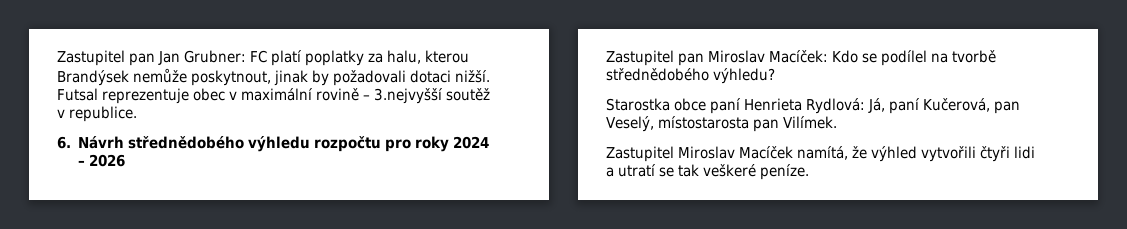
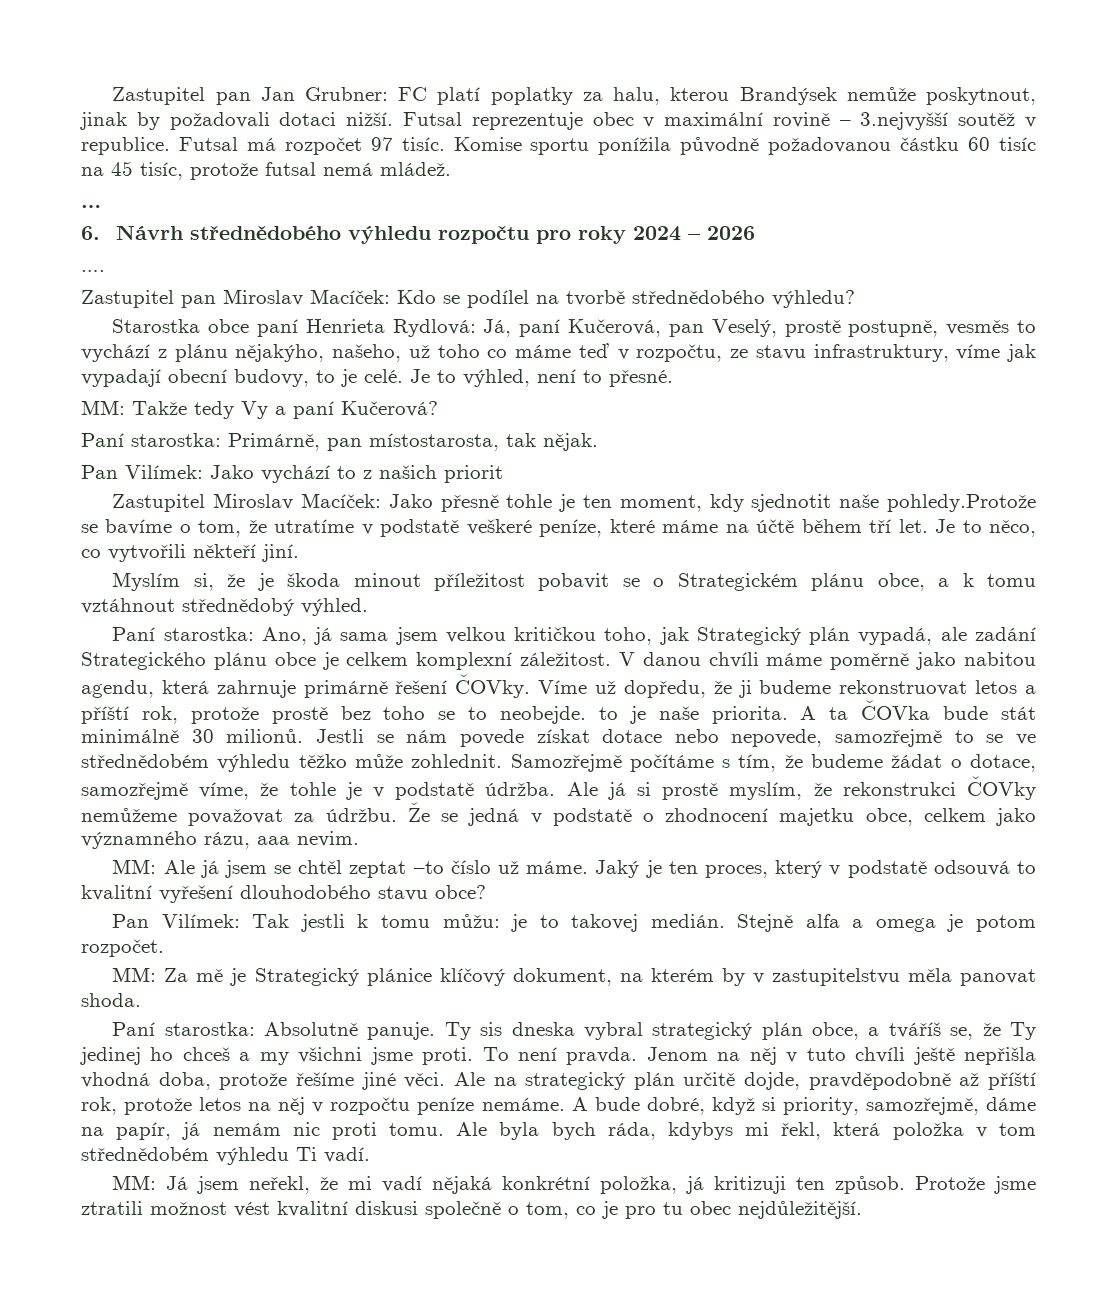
+ Futsal má rozpočet 97 tisíc. Komise sportu ponížila původně požadovanou částku 60 tisíc na 45 tisíc, protože futsal nemá mládež.
+ …
+ ….
- Starostka obce paní Henrieta Rydlová: Já, paní Kučerová, pan Veselý, místostarosta pan Vilímek.
- Zastupitel Miroslav Macíček namítá, že výhled vytvořili čtyři lidi a utratí se tak veškeré peníze.
+ Starostka obce paní Henrieta Rydlová: Já, paní Kučerová, pan Veselý, prostě postupně, vesměs to vychází z plánu nějakýho, našeho, už toho co máme teď v rozpočtu, ze stavu infrastruktury, víme jak vypadají obecní budovy, to je celé. Je to výhled, není to přesné.
+ MM: Takže tedy Vy a paní Kučerová?
+ Paní starostka: Primárně, pan místostarosta, tak nějak.
+ Pan Vilímek: Jako vychází to z našich priorit
+ Zastupitel Miroslav Macíček: Jako přesně tohle je ten moment, kdy sjednotit naše pohledy.Protože se bavíme o tom, že utratíme v podstatě veškeré peníze, které máme na účtě během tří let. Je to něco, co vytvořili někteří jiní.
+ Myslím si, že je škoda minout příležitost pobavit se o Strategickém plánu obce, a k tomu vztáhnout střednědobý výhled.
+ Paní starostka: Ano, já sama jsem velkou kritičkou toho, jak Strategický plán vypadá, ale zadání Strategického plánu obce je celkem komplexní záležitost. V danou chvíli máme poměrně jako nabitou agendu, která zahrnuje primárně řešení ČOVky. Víme už dopředu, že ji budeme rekonstruovat letos a příští rok, protože prostě bez toho se to neobejde. to je naše priorita. A ta ČOVka bude stát minimálně 30 milionů. Jestli se nám povede získat dotace nebo nepovede, samozřejmě to se ve střednědobém výhledu těžko může zohlednit. Samozřejmě počítáme s tím, že budeme žádat o dotace, samozřejmě víme, že tohle je v podstatě údržba. Ale já si prostě myslím, že rekonstrukci ČOVky nemůžeme považovat za údržbu. Že se jedná v podstatě o zhodnocení majetku obce, celkem jako významného rázu, aaa nevim.
+ MM: Ale já jsem se chtěl zeptat –to číslo už máme. Jaký je ten proces, který v podstatě odsouvá to kvalitní vyřešení dlouhodobého stavu obce?
+ Pan Vilímek: Tak jestli k tomu můžu: je to takovej medián. Stejně alfa a omega je potom rozpočet.
+ MM: Za mě je Strategický plánice klíčový dokument, na kterém by v zastupitelstvu měla panovat shoda.
+ Paní starostka: Absolutně panuje. Ty sis dneska vybral strategický plán obce, a tváříš se, že Ty jedinej ho chceš a my všichni jsme proti. To není pravda. Jenom na něj v tuto chvíli ještě nepřišla vhodná doba, protože řešíme jiné věci. Ale na strategický plán určitě dojde, pravděpodobně až příští rok, protože letos na něj v rozpočtu peníze nemáme. A bude dobré, když si priority, samozřejmě, dáme na papír, já nemám nic proti tomu. Ale byla bych ráda, kdybys mi řekl, která položka v tom střednědobém výhledu Ti vadí.
+ MM: Já jsem neřekl, že mi vadí nějaká konkrétní položka, já kritizuji ten způsob. Protože jsme ztratili možnost vést kvalitní diskusi společně o tom, co je pro tu obec nejdůležitější.

